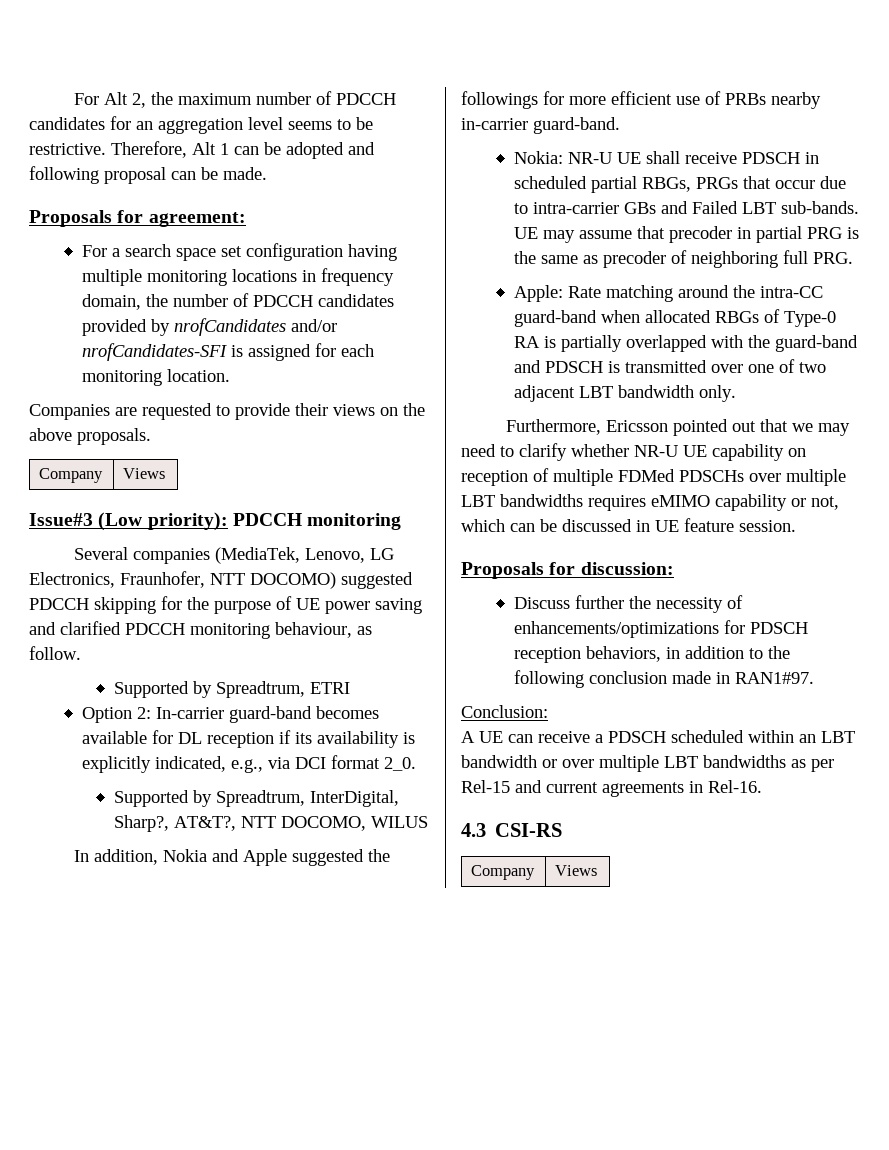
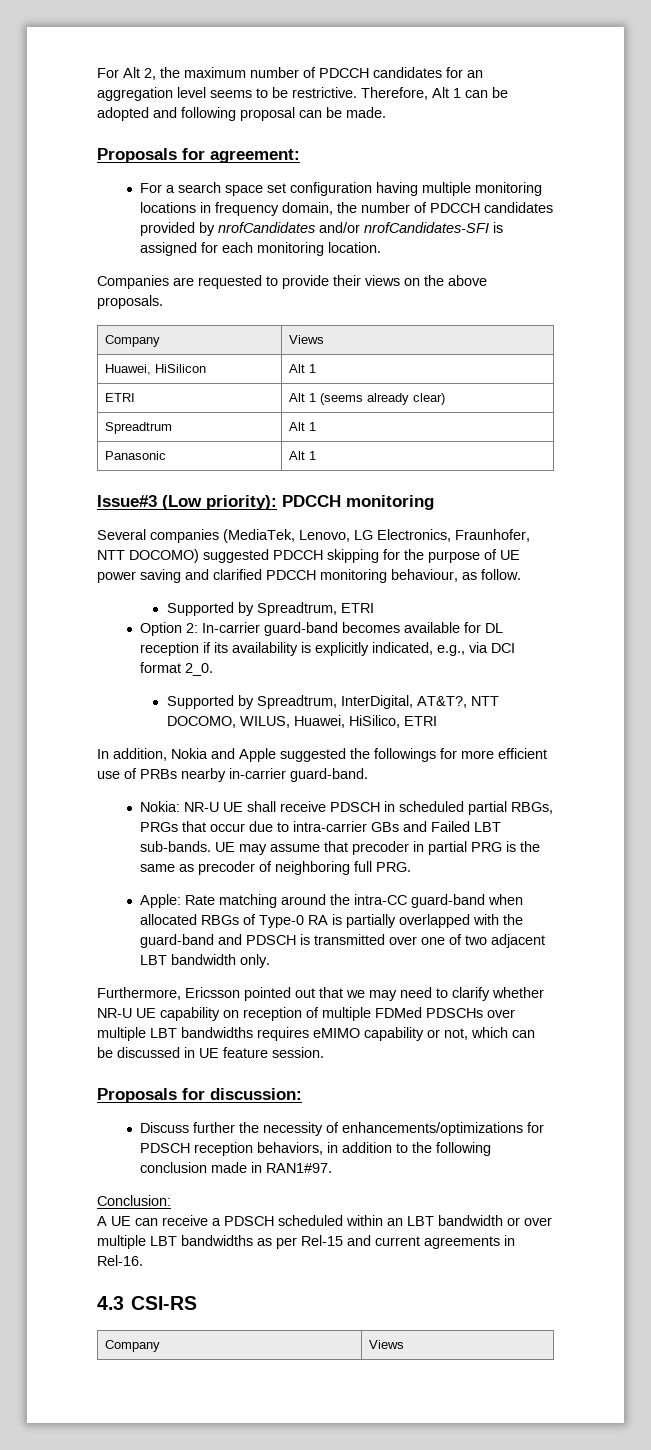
+ Huawei, HiSilicon | Alt 1
+ ETRI | Alt 1 (seems already clear)
+ Spreadtrum | Alt 1
+ Panasonic | Alt 1
- Supported by Spreadtrum, InterDigital, Sharp?, AT&T?, NTT DOCOMO, WILUS
+ Supported by Spreadtrum, InterDigital, AT&T?, NTT DOCOMO, WILUS, Huawei, HiSilico, ETRI

